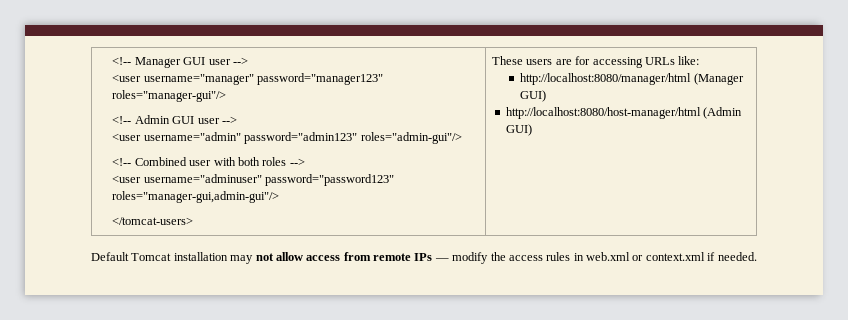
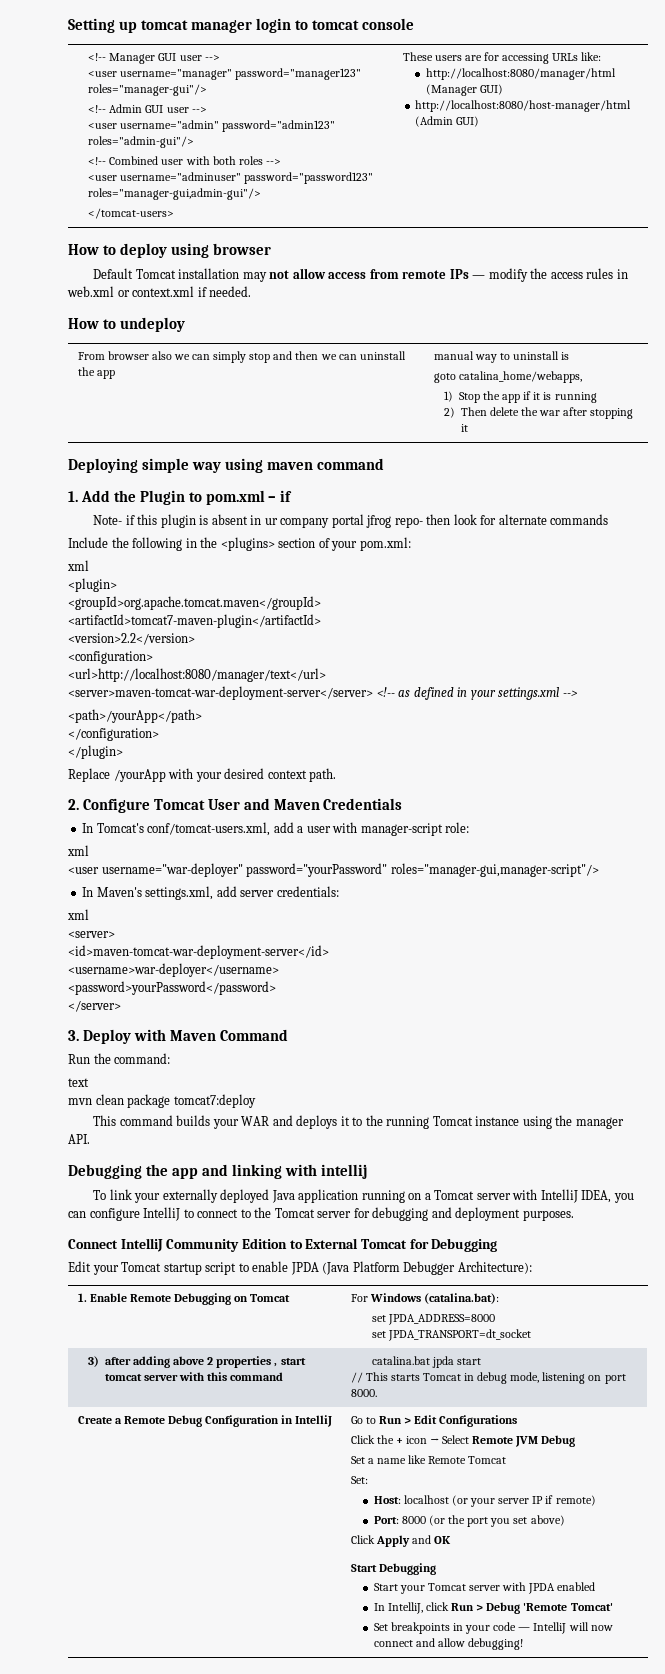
+ Setting up tomcat manager login to tomcat console
+ How to deploy using browser
+ How to undeploy
+ From browser also we can simply stop and then we can uninstall the app | manual way to uninstall is
+ goto catalina_home/webapps,
+ 1) Stop the app if it is running
+ 2) Then delete the war after stopping it
+ Deploying simple way using maven command
+ 1. Add the Plugin to pom.xml – if
+ Note- if this plugin is absent in ur company portal jfrog repo- then look for alternate commands
+ Include the following in the <plugins> section of your pom.xml:
+ xml
+ <plugin>
+ <groupId>org.apache.tomcat.maven</groupId>
+ <artifactId>tomcat7-maven-plugin</artifactId>
+ <version>2.2</version>
+ <configuration>
+ <url>http://localhost:8080/manager/text</url>
+ <server>maven-tomcat-war-deployment-server</server> <!-- as defined in your settings.xml -->
+ <path>/yourApp</path>
+ </configuration>
+ </plugin>
+ Replace /yourApp with your desired context path.
+ 2. Configure Tomcat User and Maven Credentials
+ In Tomcat's conf/tomcat-users.xml, add a user with manager-script role:
+ xml
+ <user username="war-deployer" password="yourPassword" roles="manager-gui,manager-script"/>
+ In Maven's settings.xml, add server credentials:
+ xml
+ <server>
+ <id>maven-tomcat-war-deployment-server</id>
+ <username>war-deployer</username>
+ <password>yourPassword</password>
+ </server>
+ 3. Deploy with Maven Command
+ Run the command:
+ text
+ mvn clean package tomcat7:deploy
+ This command builds your WAR and deploys it to the running Tomcat instance using the manager API.
+ Debugging the app and linking with intellij
+ To link your externally deployed Java application running on a Tomcat server with IntelliJ IDEA, you can configure IntelliJ to connect to the Tomcat server for debugging and deployment purposes.
+ Connect IntelliJ Community Edition to External Tomcat for Debugging
+ Edit your Tomcat startup script to enable JPDA (Java Platform Debugger Architecture):
+ 1. Enable Remote Debugging on Tomcat | For Windows (catalina.bat):
+ set JPDA_ADDRESS=8000
+ set JPDA_TRANSPORT=dt_socket
+ 3) after adding above 2 properties , start tomcat server with this command | catalina.bat jpda start
+ // This starts Tomcat in debug mode, listening on port 8000.
+ Create a Remote Debug Configuration in IntelliJ | Go to Run > Edit Configurations
+ Click the + icon → Select Remote JVM Debug
+ Set a name like Remote Tomcat
+ Set:
+ Host: localhost (or your server IP if remote)
+ Port: 8000 (or the port you set above)
+ Click Apply and OK
+ Start Debugging
+ Start your Tomcat server with JPDA enabled
+ In IntelliJ, click Run > Debug 'Remote Tomcat'
+ Set breakpoints in your code — IntelliJ will now connect and allow debugging!

